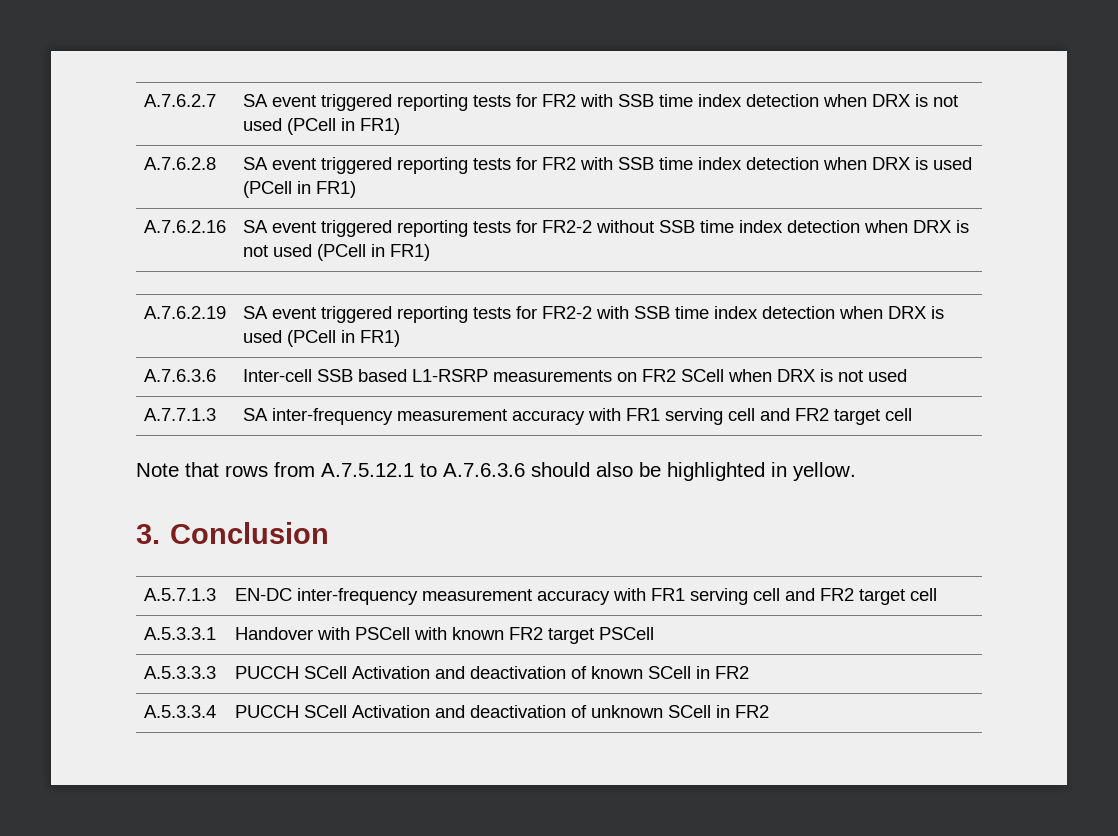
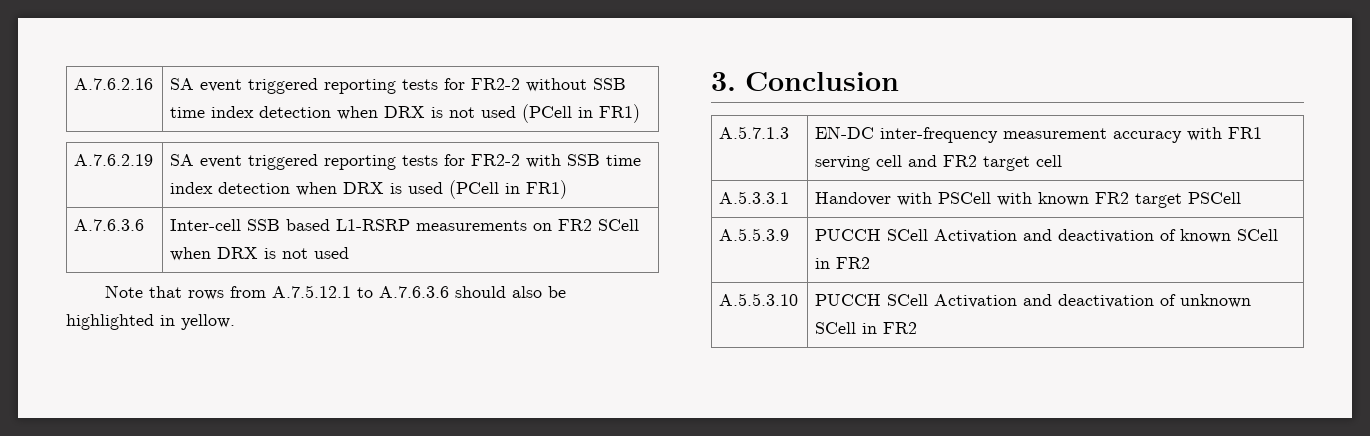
- A.7.6.2.7 | SA event triggered reporting tests for FR2 with SSB time index detection when DRX is not used (PCell in FR1)
- A.7.6.2.8 | SA event triggered reporting tests for FR2 with SSB time index detection when DRX is used (PCell in FR1)
- A.7.7.1.3 | SA inter-frequency measurement accuracy with FR1 serving cell and FR2 target cell
- A.5.3.3.3 | PUCCH SCell Activation and deactivation of known SCell in FR2
+ A.5.5.3.9 | PUCCH SCell Activation and deactivation of known SCell in FR2
- A.5.3.3.4 | PUCCH SCell Activation and deactivation of unknown SCell in FR2
+ A.5.5.3.10 | PUCCH SCell Activation and deactivation of unknown SCell in FR2

